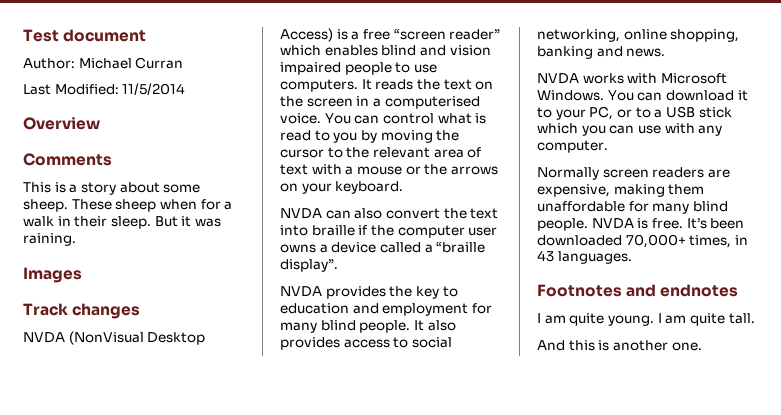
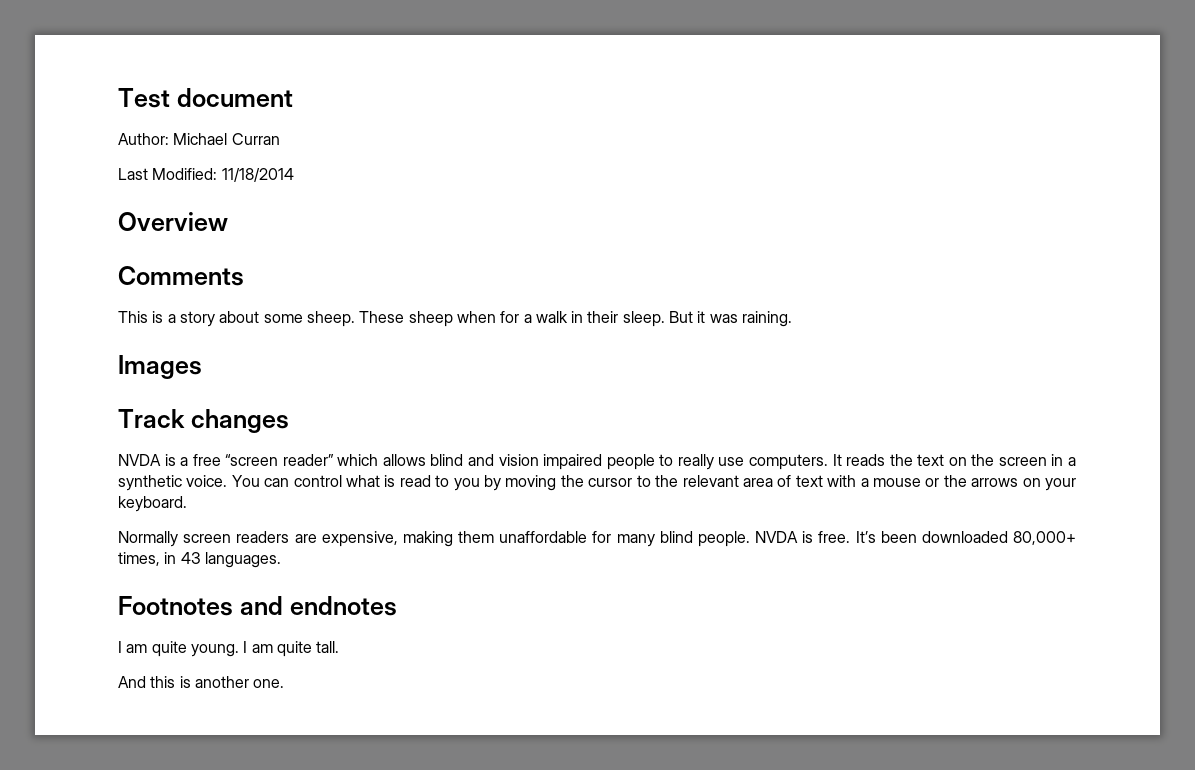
- Last Modified: 11/5/2014
+ Last Modified: 11/18/2014
- NVDA (NonVisual Desktop Access) is a free “screen reader” which enables blind and vision impaired people to use computers.
+ NVDA is a free “screen reader” which allows blind and vision impaired people to really use computers.
- It reads the text on the screen in a computerised voice.
+ It reads the text on the screen in a synthetic voice.
- NVDA can also convert the text into braille if the computer user owns a device called a “braille display”.
- NVDA provides the key to education and employment for many blind people. It also provides access to social networking, online shopping, banking and news.
- NVDA works with Microsoft Windows. You can download it to your PC, or to a USB stick which you can use with any computer.
- It’s been downloaded 70,000+ times, in 43 languages.
+ It’s been downloaded 80,000+ times, in 43 languages.

